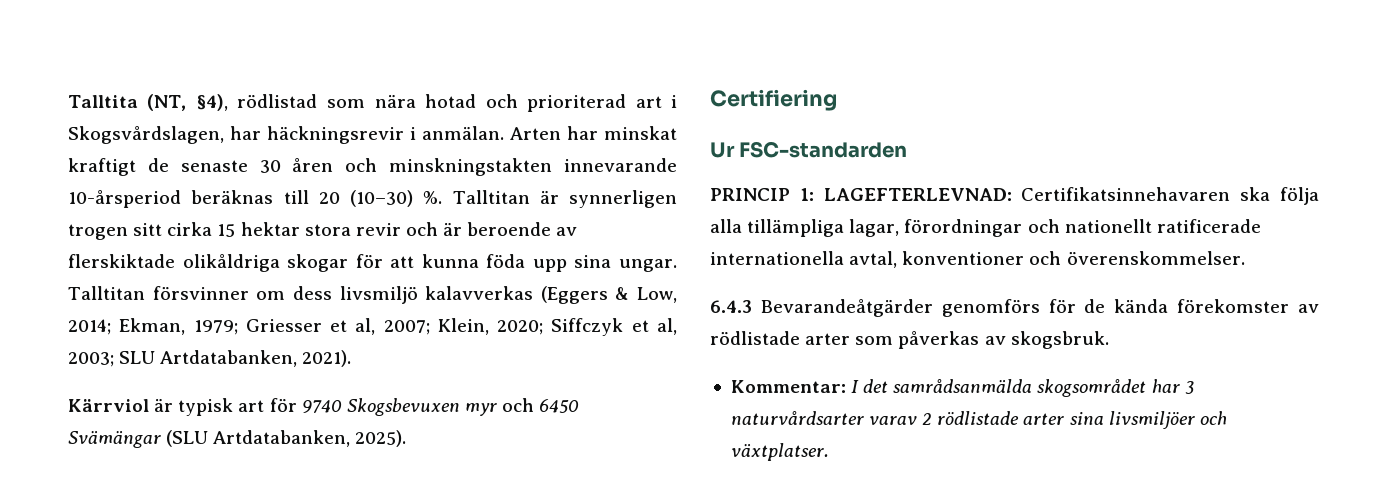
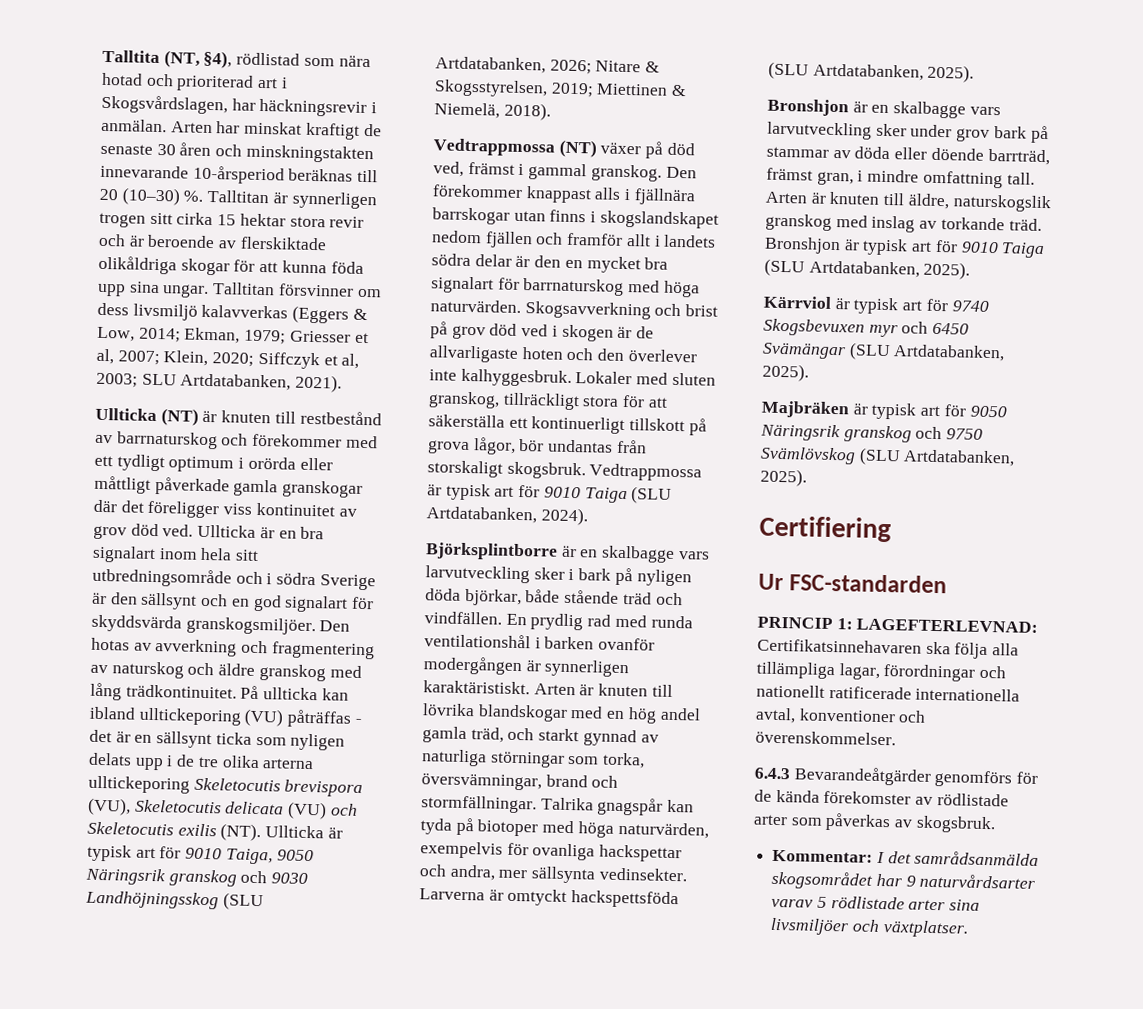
+ Ullticka (NT) är knuten till restbestånd av barrnaturskog och förekommer med ett tydligt optimum i orörda eller måttligt påverkade gamla granskogar där det föreligger viss kontinuitet av grov död ved. Ullticka är en bra signalart inom hela sitt utbredningsområde och i södra Sverige är den sällsynt och en god signalart för skyddsvärda granskogsmiljöer. Den hotas av avverkning och fragmentering av naturskog och äldre granskog med lång trädkontinuitet. På ullticka kan ibland ulltickeporing (VU) påträffas - det är en sällsynt ticka som nyligen delats upp i de tre olika arterna ulltickeporing Skeletocutis brevispora (VU), Skeletocutis delicata (VU) och Skeletocutis exilis (NT). Ullticka är typisk art för 9010 Taiga, 9050 Näringsrik granskog och 9030 Landhöjningsskog (SLU Artdatabanken, 2026; Nitare & Skogsstyrelsen, 2019; Miettinen & Niemelä, 2018).
+ Vedtrappmossa (NT) växer på död ved, främst i gammal granskog. Den förekommer knappast alls i fjällnära barrskogar utan finns i skogslandskapet nedom fjällen och framför allt i landets södra delar är den en mycket bra signalart för barrnaturskog med höga naturvärden. Skogsavverkning och brist på grov död ved i skogen är de allvarligaste hoten och den överlever inte kalhyggesbruk. Lokaler med sluten granskog, tillräckligt stora för att säkerställa ett kontinuerligt tillskott på grova lågor, bör undantas från storskaligt skogsbruk. Vedtrappmossa är typisk art för 9010 Taiga (SLU Artdatabanken, 2024).
+ Björksplintborre är en skalbagge vars larvutveckling sker i bark på nyligen döda björkar, både stående träd och vindfällen. En prydlig rad med runda ventilationshål i barken ovanför modergången är synnerligen karaktäristiskt. Arten är knuten till lövrika blandskogar med en hög andel gamla träd, och starkt gynnad av naturliga störningar som torka, översvämningar, brand och stormfällningar. Talrika gnagspår kan tyda på biotoper med höga naturvärden, exempelvis för ovanliga hackspettar och andra, mer sällsynta vedinsekter. Larverna är omtyckt hackspettsföda (SLU Artdatabanken, 2025).
+ Bronshjon är en skalbagge vars larvutveckling sker under grov bark på stammar av döda eller döende barrträd, främst gran, i mindre omfattning tall. Arten är knuten till äldre, naturskogslik granskog med inslag av torkande träd. Bronshjon är typisk art för 9010 Taiga (SLU Artdatabanken, 2025).
+ Majbräken är typisk art för 9050 Näringsrik granskog och 9750 Svämlövskog (SLU Artdatabanken, 2025).
- Kommentar: I det samrådsanmälda skogsområdet har 3 naturvårdsarter varav 2 rödlistade arter sina livsmiljöer och växtplatser.
+ Kommentar: I det samrådsanmälda skogsområdet har 9 naturvårdsarter varav 5 rödlistade arter sina livsmiljöer och växtplatser.

